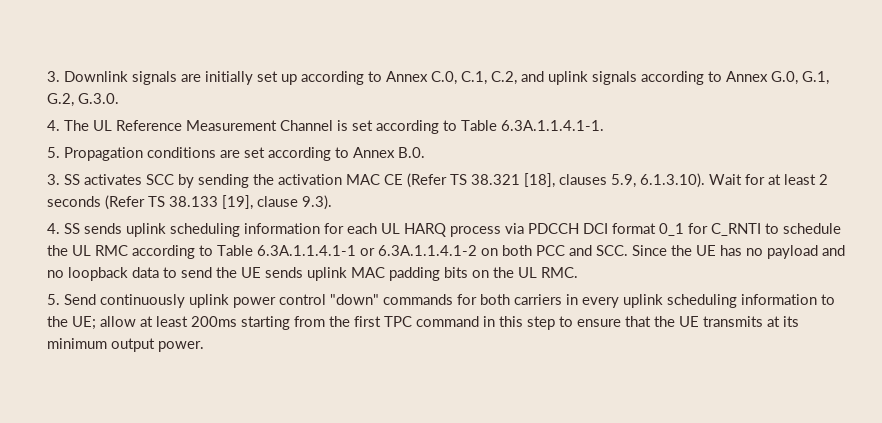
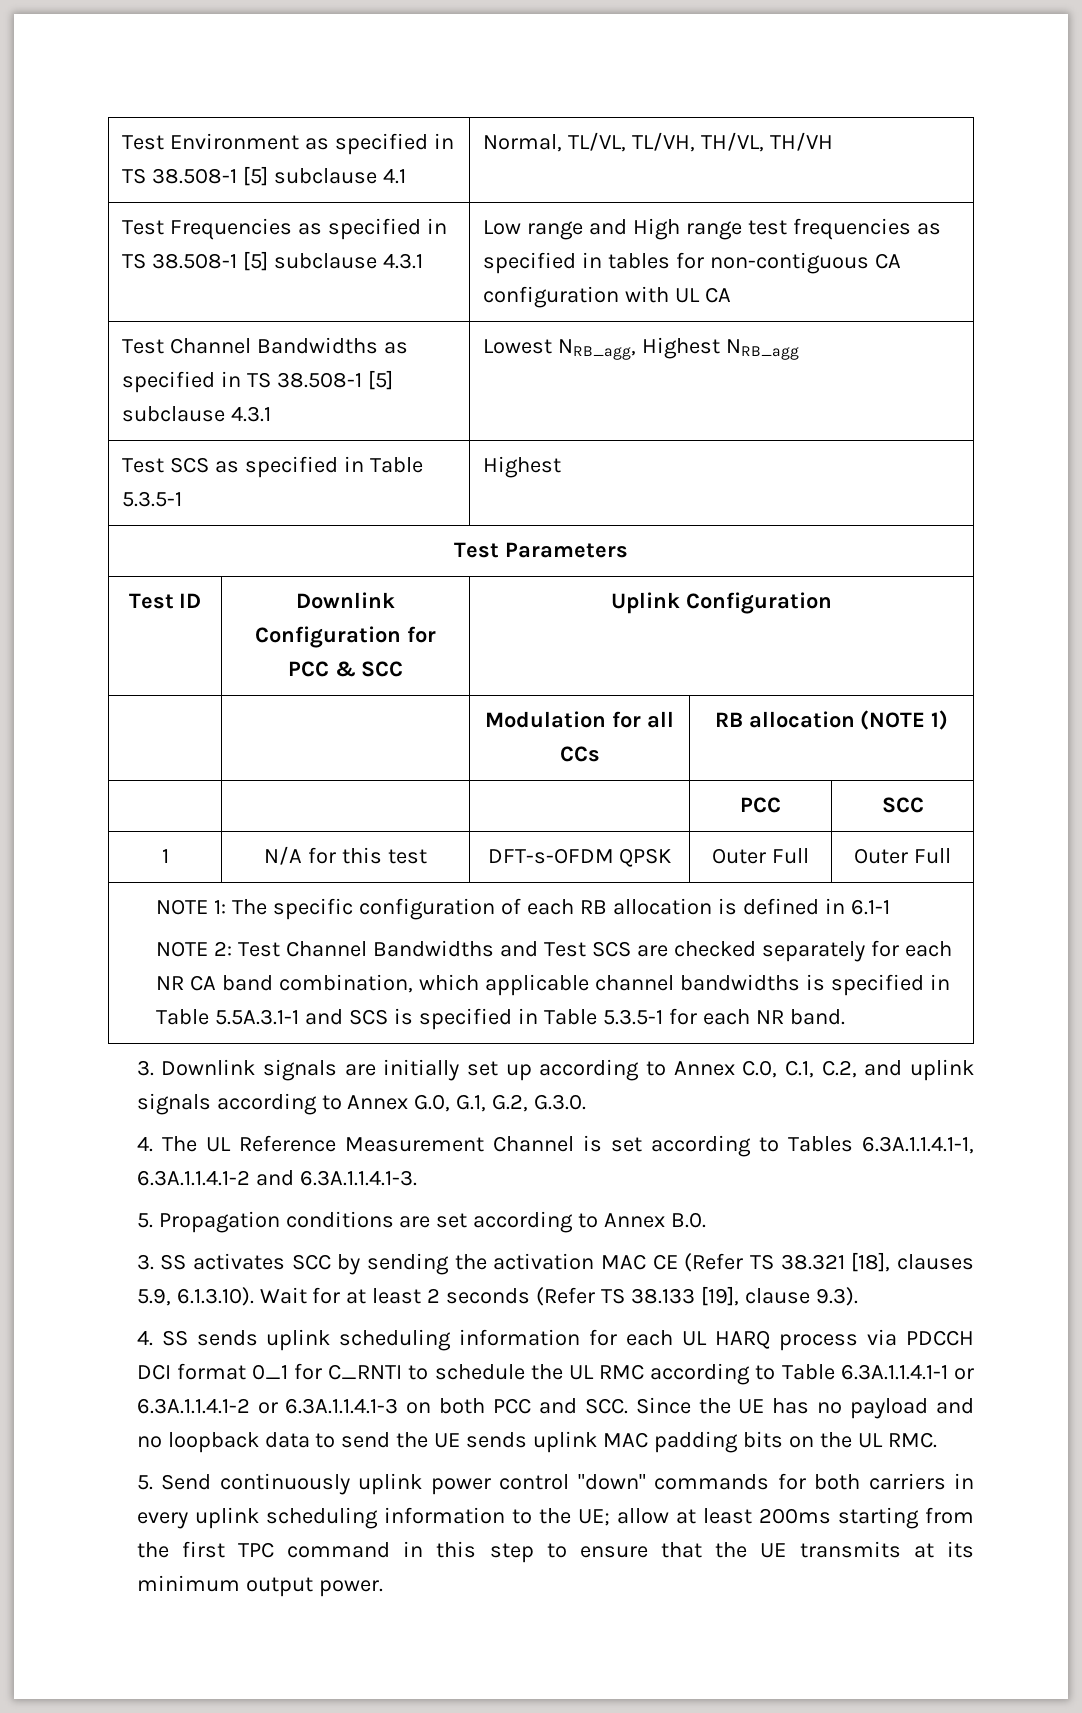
+ Test Environment as specified in TS 38.508-1 [5] subclause 4.1 | Normal, TL/VL, TL/VH, TH/VL, TH/VH
+ Test Frequencies as specified in TS 38.508-1 [5] subclause 4.3.1 | Low range and High range test frequencies as specified in tables for non-contiguous CA configuration with UL CA
+ Test Channel Bandwidths as specified in TS 38.508-1 [5] subclause 4.3.1 | Lowest NRB_agg, Highest NRB_agg
+ Test SCS as specified in Table 5.3.5-1 | Highest
+ Test Parameters
+ Test ID | Downlink Configuration for PCC & SCC | Uplink Configuration
+ | | Modulation for all CCs | RB allocation (NOTE 1)
+ | | | PCC | SCC
+ 1 | N/A for this test | DFT-s-OFDM QPSK | Outer Full | Outer Full
+ NOTE 1: The specific configuration of each RB allocation is defined in 6.1-1
+ NOTE 2: Test Channel Bandwidths and Test SCS are checked separately for each NR CA band combination, which applicable channel bandwidths is specified in Table 5.5A.3.1-1 and SCS is specified in Table 5.3.5-1 for each NR band.
- 4. The UL Reference Measurement Channel is set according to Table 6.3A.1.1.4.1-1.
+ 4. The UL Reference Measurement Channel is set according to Tables 6.3A.1.1.4.1-1, 6.3A.1.1.4.1-2 and 6.3A.1.1.4.1-3.
- 4. SS sends uplink scheduling information for each UL HARQ process via PDCCH DCI format 0_1 for C_RNTI to schedule the UL RMC according to Table 6.3A.1.1.4.1-1 or 6.3A.1.1.4.1-2 on both PCC and SCC. Since the UE has no payload and no loopback data to send the UE sends uplink MAC padding bits on the UL RMC.
+ 4. SS sends uplink scheduling information for each UL HARQ process via PDCCH DCI format 0_1 for C_RNTI to schedule the UL RMC according to Table 6.3A.1.1.4.1-1 or 6.3A.1.1.4.1-2 or 6.3A.1.1.4.1-3 on both PCC and SCC. Since the UE has no payload and no loopback data to send the UE sends uplink MAC padding bits on the UL RMC.

